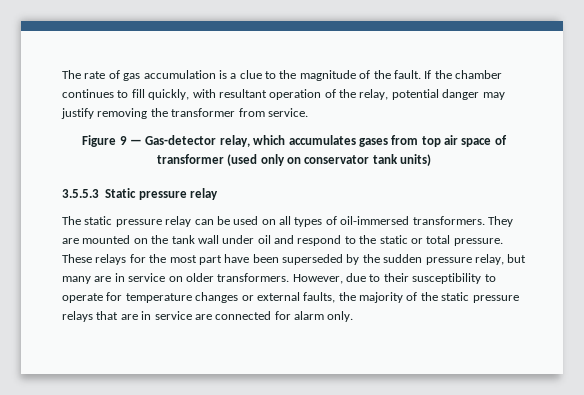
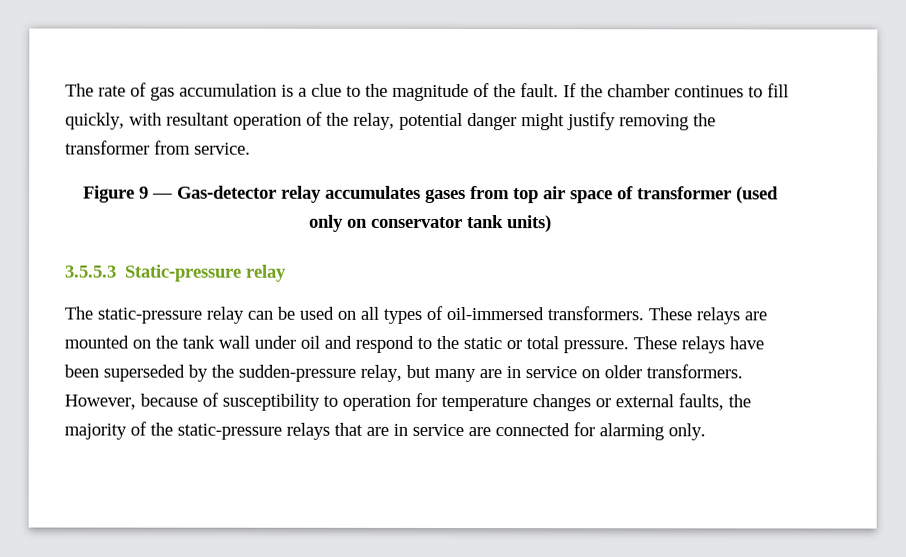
- If the chamber continues to fill quickly, with resultant operation of the relay, potential danger may justify removing the transformer from service.
+ If the chamber continues to fill quickly, with resultant operation of the relay, potential danger might justify removing the transformer from service.
- Figure 9 — Gas-detector relay, which accumulates gases from top air space of transformer (used only on conservator tank units)
+ Figure 9 — Gas-detector relay accumulates gases from top air space of transformer (used only on conservator tank units)
- 3.5.5.3 Static pressure relay
+ 3.5.5.3 Static-pressure relay
- The static pressure relay can be used on all types of oil-immersed transformers.
+ The static-pressure relay can be used on all types of oil-immersed transformers.
- They are mounted on the tank wall under oil and respond to the static or total pressure.
+ These relays are mounted on the tank wall under oil and respond to the static or total pressure.
- These relays for the most part have been superseded by the sudden pressure relay, but many are in service on older transformers.
+ These relays have been superseded by the sudden-pressure relay, but many are in service on older transformers.
- However, due to their susceptibility to operate for temperature changes or external faults, the majority of the static pressure relays that are in service are connected for alarm only.
+ However, because of susceptibility to operation for temperature changes or external faults, the majority of the static-pressure relays that are in service are connected for alarming only.

